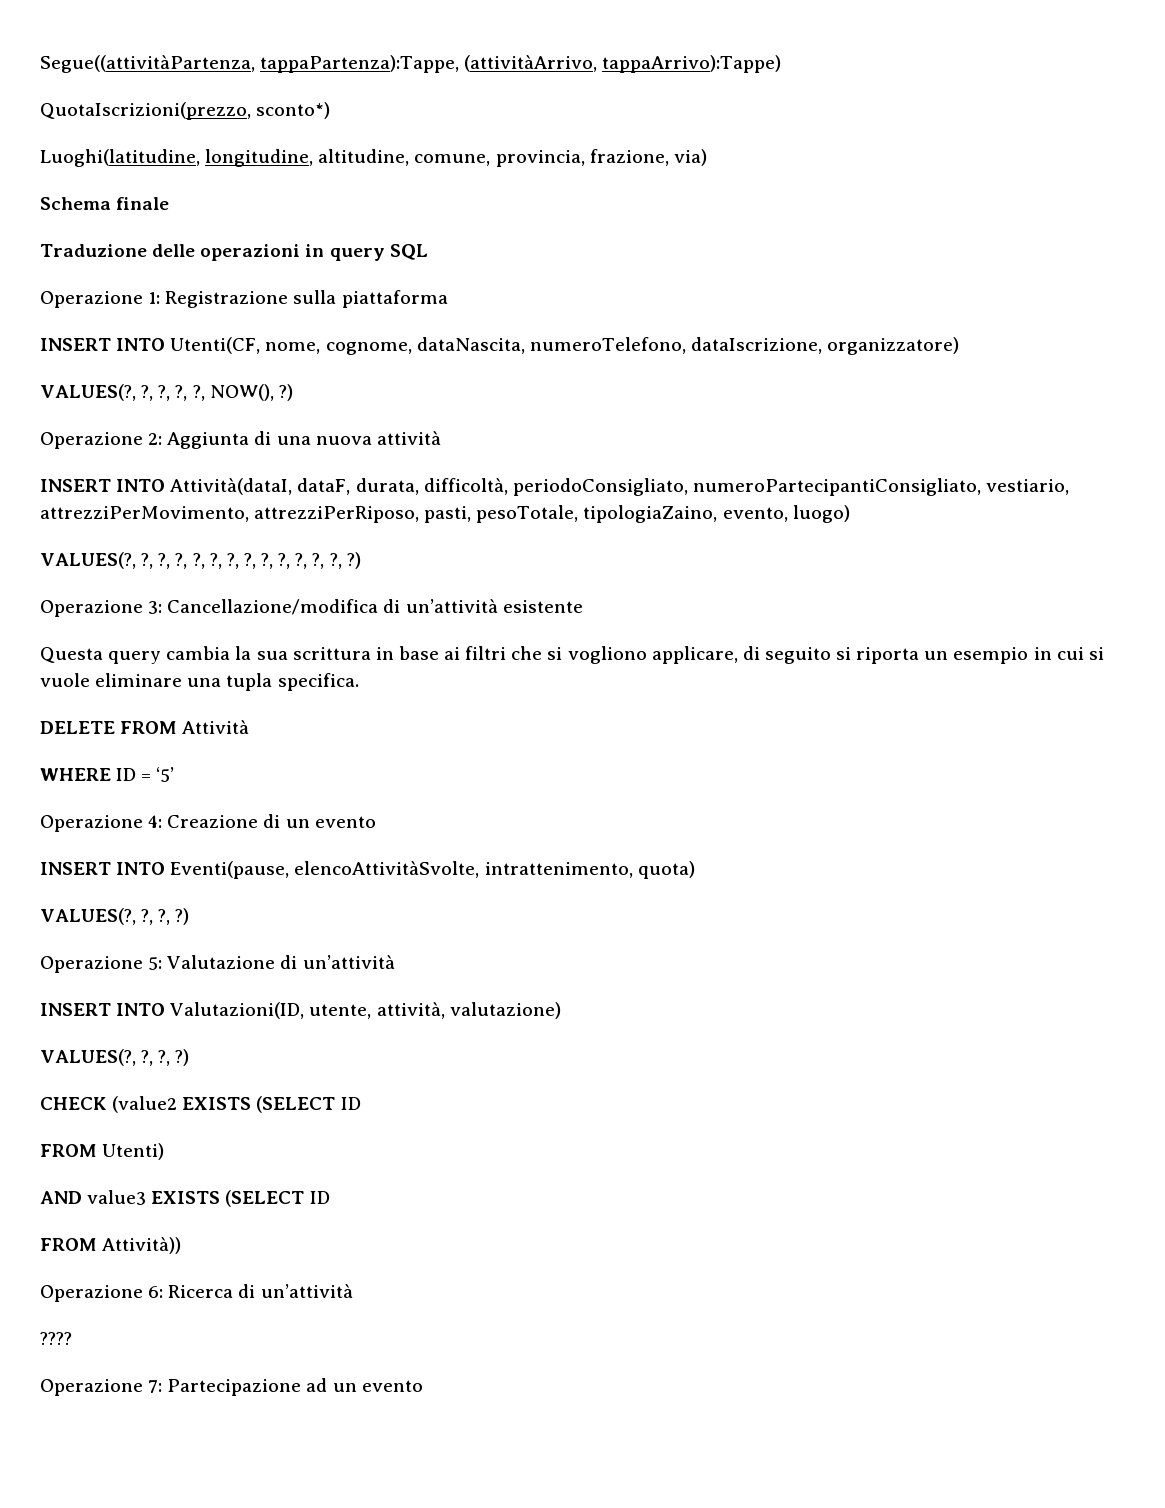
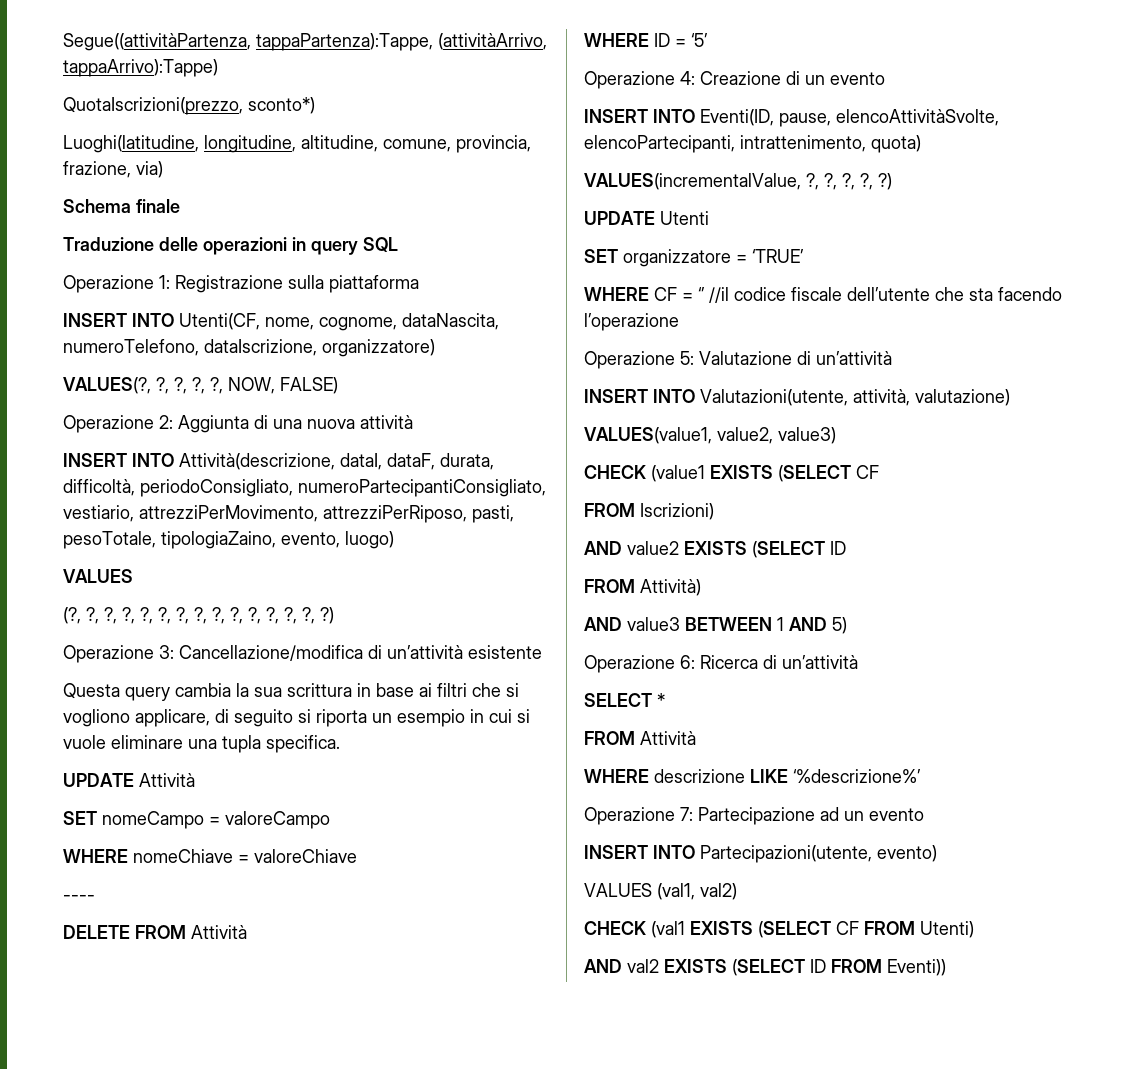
- VALUES(?, ?, ?, ?, ?, NOW(), ?)
+ VALUES(?, ?, ?, ?, ?, NOW, FALSE)
- INSERT INTO Attività(dataI, dataF, durata, difficoltà, periodoConsigliato, numeroPartecipantiConsigliato, vestiario, attrezziPerMovimento, attrezziPerRiposo, pasti, pesoTotale, tipologiaZaino, evento, luogo)
- VALUES(?, ?, ?, ?, ?, ?, ?, ?, ?, ?, ?, ?, ?, ?)
+ INSERT INTO Attività(descrizione, dataI, dataF, durata, difficoltà, periodoConsigliato, numeroPartecipantiConsigliato, vestiario, attrezziPerMovimento, attrezziPerRiposo, pasti, pesoTotale, tipologiaZaino, evento, luogo)
+ VALUES
+ (?, ?, ?, ?, ?, ?, ?, ?, ?, ?, ?, ?, ?, ?, ?)
+ UPDATE Attività
+ SET nomeCampo = valoreCampo
+ WHERE nomeChiave = valoreChiave
+ ----
- INSERT INTO Eventi(pause, elencoAttivitàSvolte, intrattenimento, quota)
- VALUES(?, ?, ?, ?)
+ INSERT INTO Eventi(ID, pause, elencoAttivitàSvolte, elencoPartecipanti, intrattenimento, quota)
+ VALUES(incrementalValue, ?, ?, ?, ?, ?)
+ UPDATE Utenti
+ SET organizzatore = ‘TRUE’
+ WHERE CF = ‘’ //il codice fiscale dell’utente che sta facendo l’operazione
- INSERT INTO Valutazioni(ID, utente, attività, valutazione)
- VALUES(?, ?, ?, ?)
- CHECK (value2 EXISTS (SELECT ID
- FROM Utenti)
+ INSERT INTO Valutazioni(utente, attività, valutazione)
+ VALUES(value1, value2, value3)
+ CHECK (value1 EXISTS (SELECT CF
+ FROM Iscrizioni)
+ AND value2 EXISTS (SELECT ID
+ FROM Attività)
- AND value3 EXISTS (SELECT ID
- FROM Attività))
+ AND value3 BETWEEN 1 AND 5)
- ????
+ SELECT *
+ FROM Attività
+ WHERE descrizione LIKE ‘%descrizione%’
+ INSERT INTO Partecipazioni(utente, evento)
+ VALUES (val1, val2)
+ CHECK (val1 EXISTS (SELECT CF FROM Utenti)
+ AND val2 EXISTS (SELECT ID FROM Eventi))

